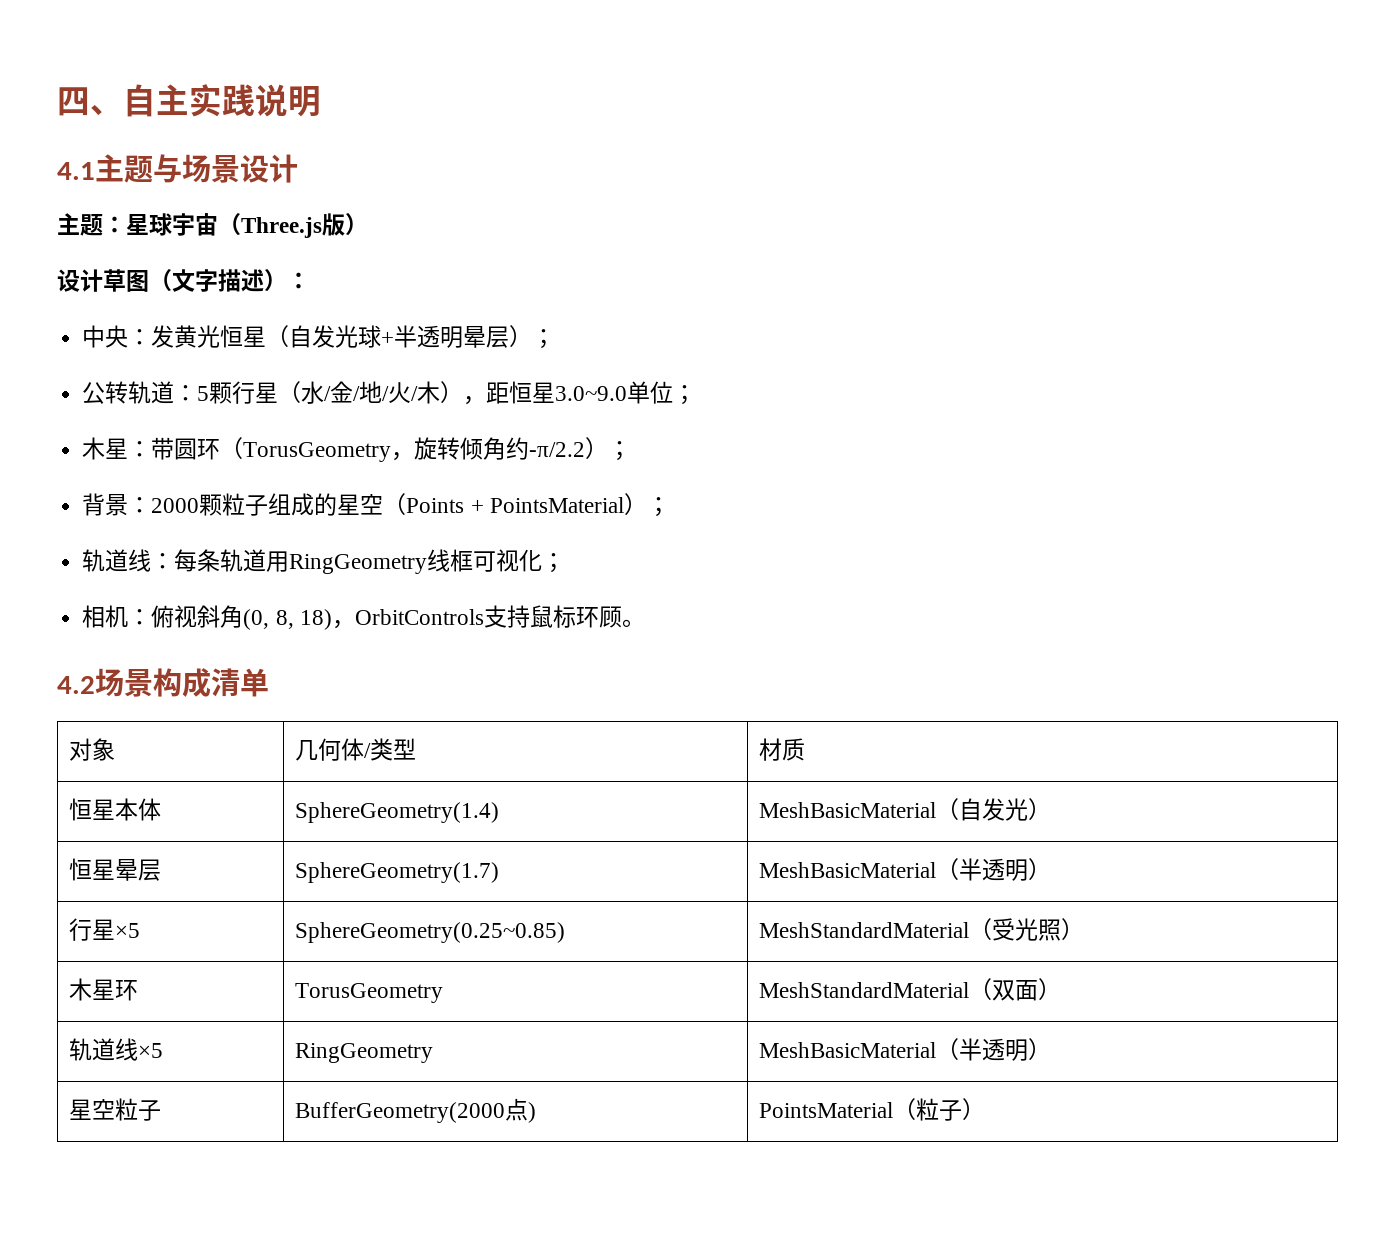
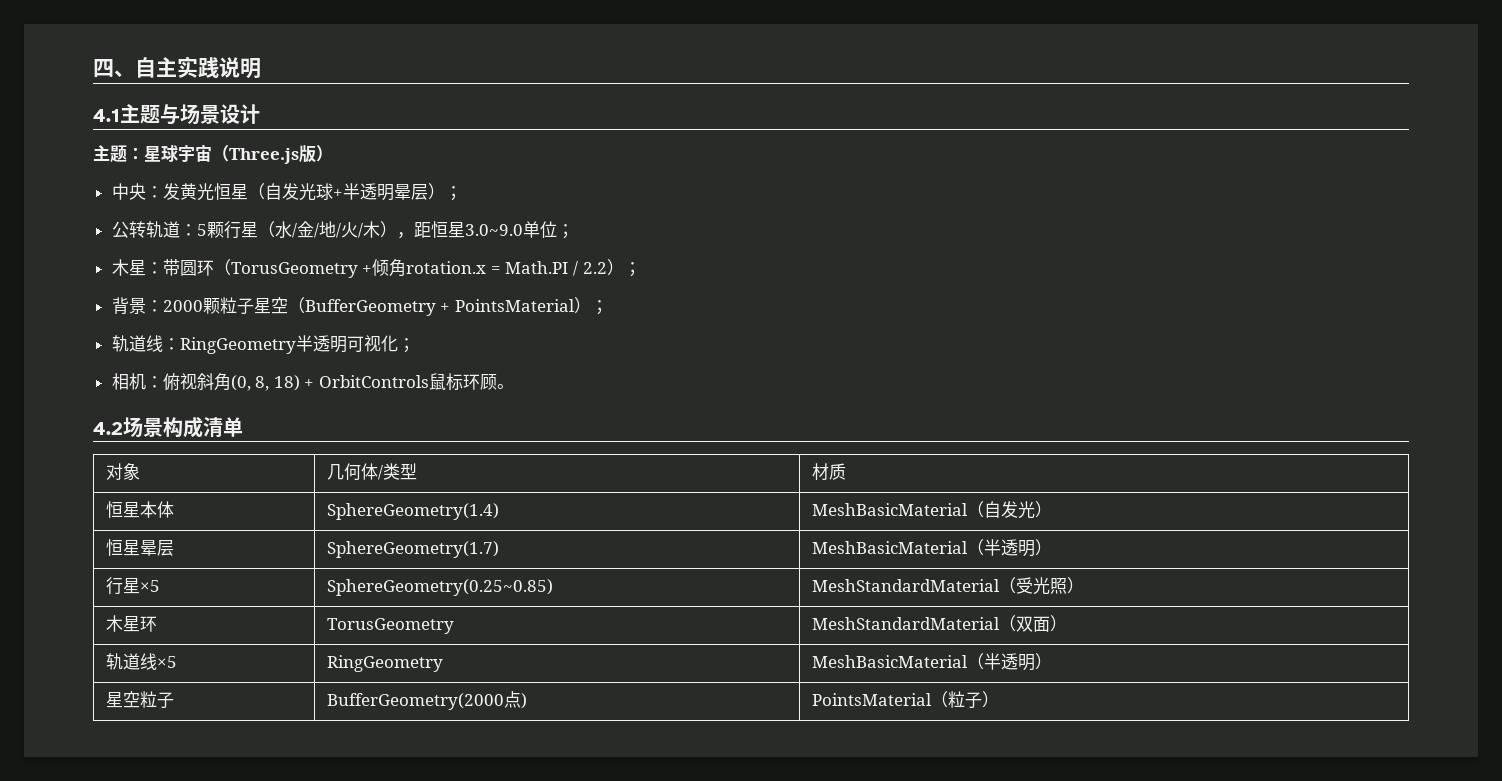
- 设计草图（文字描述）：
- 木星：带圆环（TorusGeometry，旋转倾角约-π/2.2）；
+ 木星：带圆环（TorusGeometry +倾角rotation.x = Math.PI / 2.2）；
- 背景：2000颗粒子组成的星空（Points + PointsMaterial）；
+ 背景：2000颗粒子星空（BufferGeometry + PointsMaterial）；
- 轨道线：每条轨道用RingGeometry线框可视化；
+ 轨道线：RingGeometry半透明可视化；
- 相机：俯视斜角(0, 8, 18)，OrbitControls支持鼠标环顾。
+ 相机：俯视斜角(0, 8, 18) + OrbitControls鼠标环顾。

